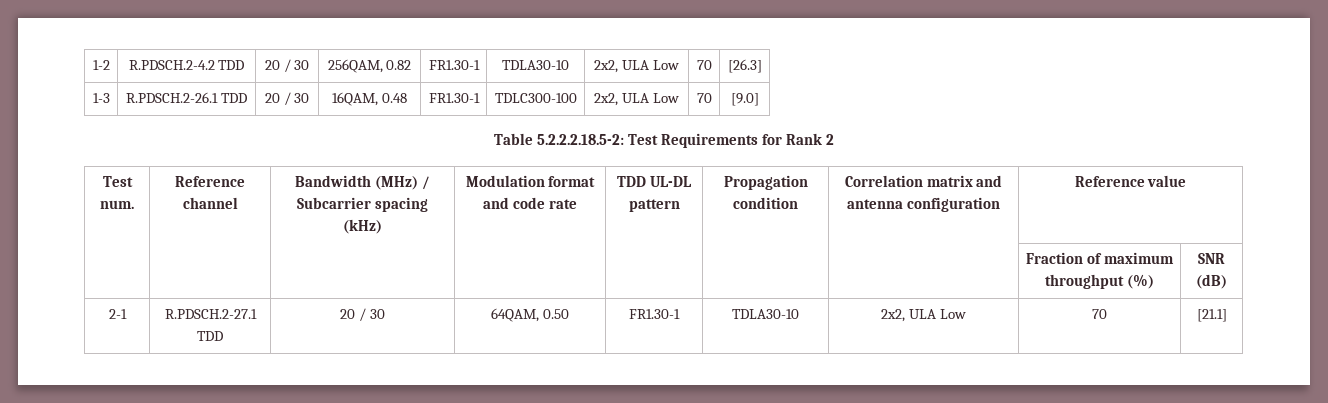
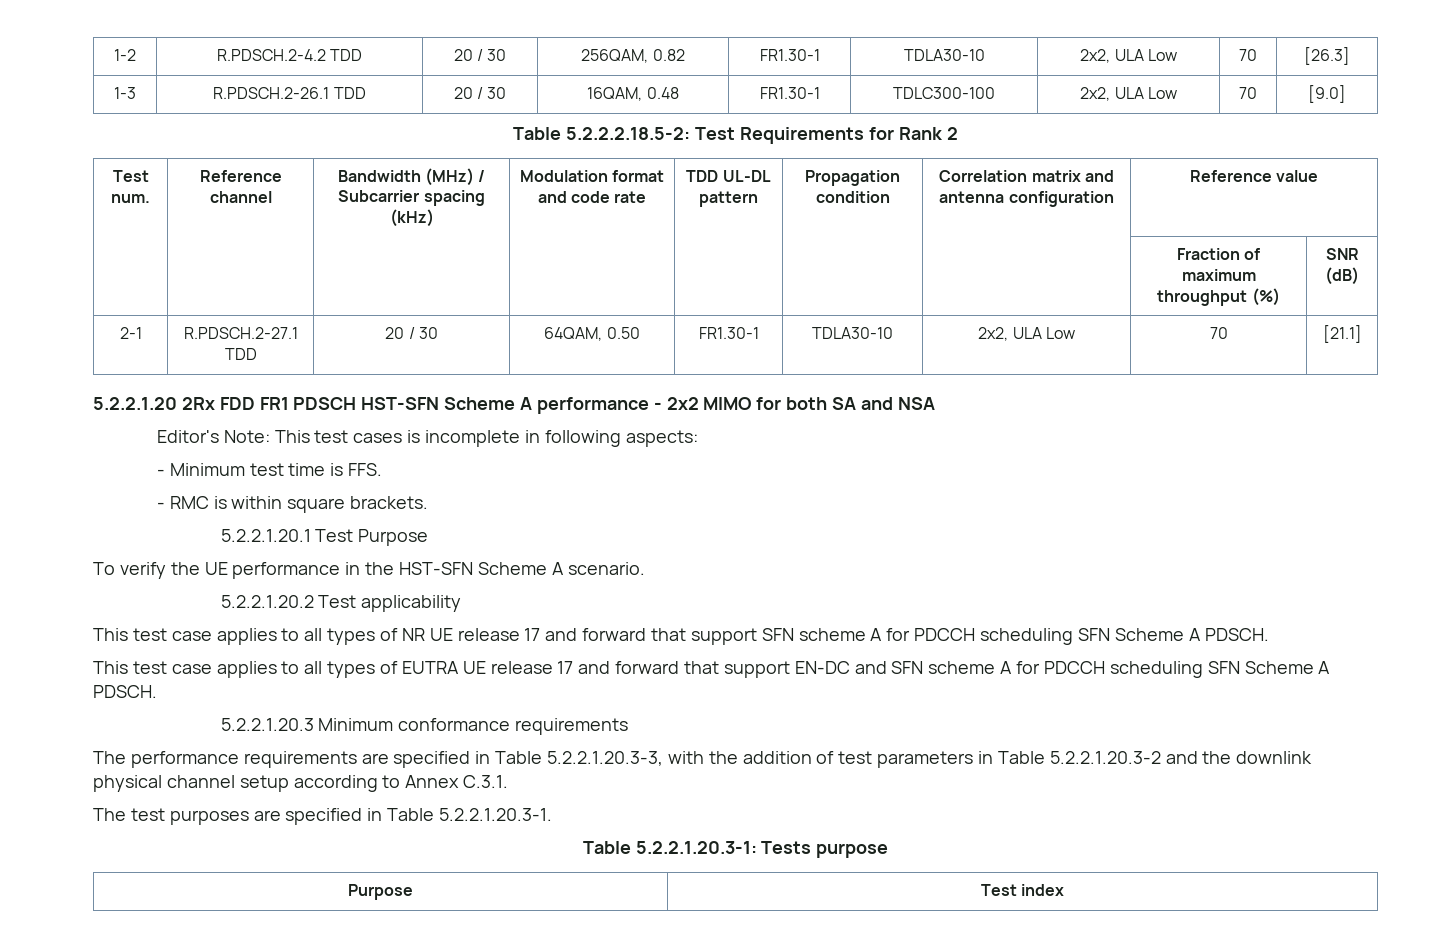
+ 5.2.2.1.20 2Rx FDD FR1 PDSCH HST-SFN Scheme A performance - 2x2 MIMO for both SA and NSA
+ Editor's Note: This test cases is incomplete in following aspects:
+ - Minimum test time is FFS.
+ - RMC is within square brackets.
+ 5.2.2.1.20.1 Test Purpose
+ To verify the UE performance in the HST-SFN Scheme A scenario.
+ 5.2.2.1.20.2 Test applicability
+ This test case applies to all types of NR UE release 17 and forward that support SFN scheme A for PDCCH scheduling SFN Scheme A PDSCH.
+ This test case applies to all types of EUTRA UE release 17 and forward that support EN-DC and SFN scheme A for PDCCH scheduling SFN Scheme A PDSCH.
+ 5.2.2.1.20.3 Minimum conformance requirements
+ The performance requirements are specified in Table 5.2.2.1.20.3-3, with the addition of test parameters in Table 5.2.2.1.20.3-2 and the downlink physical channel setup according to Annex C.3.1.
+ The test purposes are specified in Table 5.2.2.1.20.3-1.
+ Table 5.2.2.1.20.3-1: Tests purpose
+ Purpose | Test index

